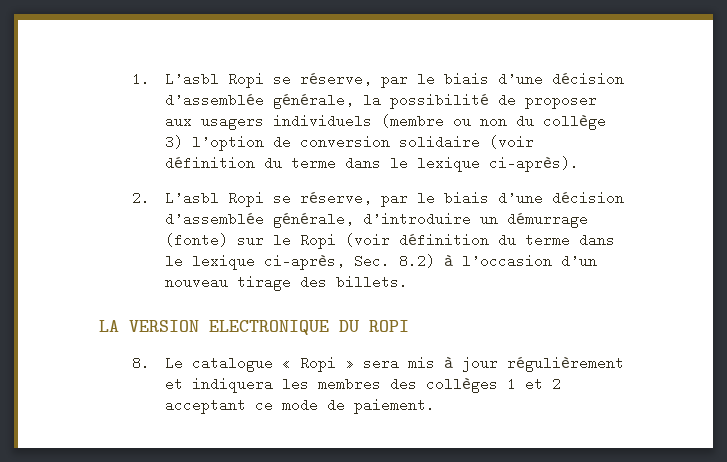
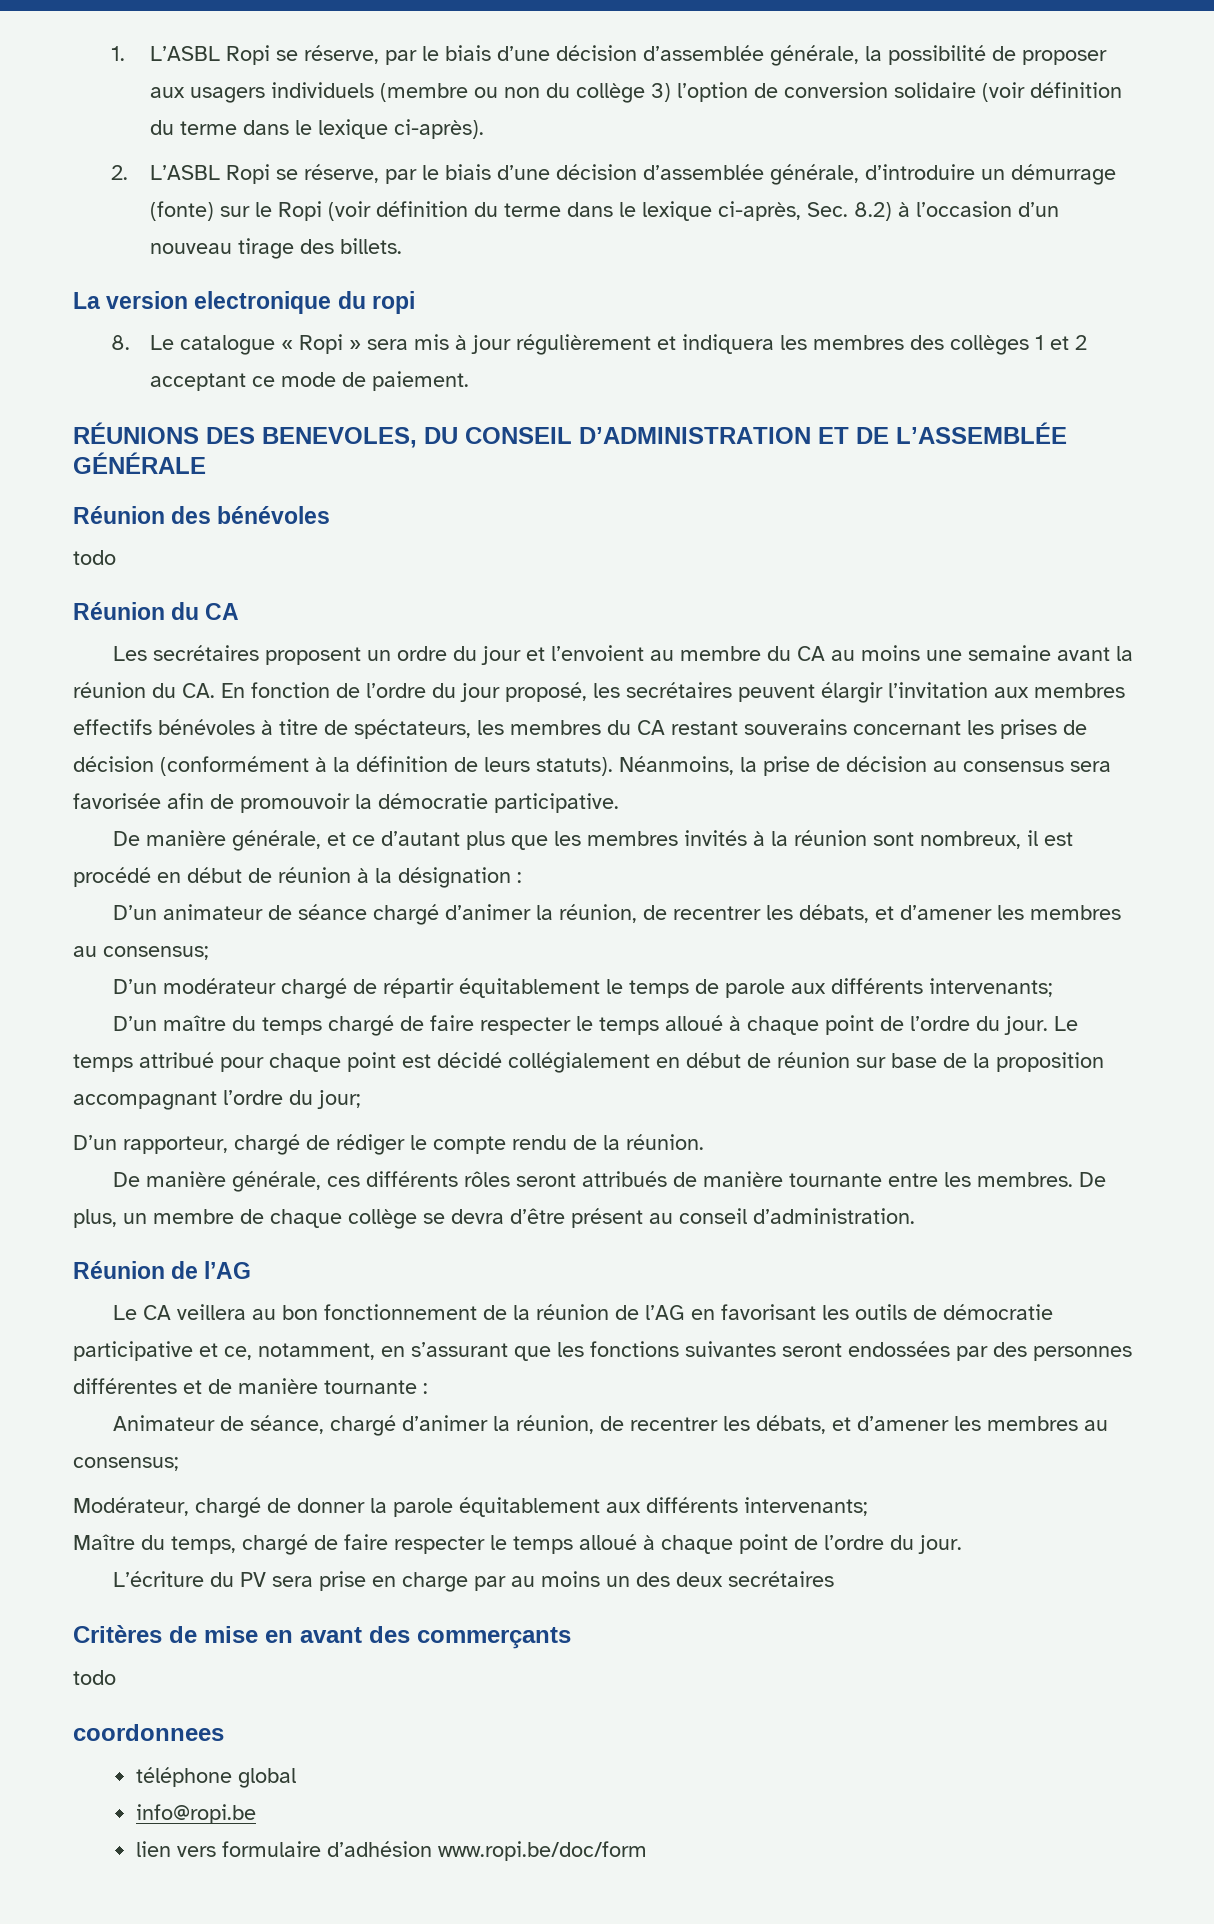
- 1. L’asbl Ropi se réserve, par le biais d’une décision d’assemblée générale, la possibilité de proposer aux usagers individuels (membre ou non du collège 3) l’option de conversion solidaire (voir définition du terme dans le lexique ci-après).
+ 1. L’ASBL Ropi se réserve, par le biais d’une décision d’assemblée générale, la possibilité de proposer aux usagers individuels (membre ou non du collège 3) l’option de conversion solidaire (voir définition du terme dans le lexique ci-après).
- 2. L’asbl Ropi se réserve, par le biais d’une décision d’assemblée générale, d’introduire un démurrage (fonte) sur le Ropi (voir définition du terme dans le lexique ci-après, Sec. 8.2) à l’occasion d’un nouveau tirage des billets.
+ 2. L’ASBL Ropi se réserve, par le biais d’une décision d’assemblée générale, d’introduire un démurrage (fonte) sur le Ropi (voir définition du terme dans le lexique ci-après, Sec. 8.2) à l’occasion d’un nouveau tirage des billets.
- LA VERSION ELECTRONIQUE DU ROPI
+ La version electronique du ropi
+ RÉUNIONS DES BENEVOLES, DU CONSEIL D’ADMINISTRATION ET DE L’ASSEMBLÉE GÉNÉRALE
+ Réunion des bénévoles
+ todo
+ Réunion du CA
+ Les secrétaires proposent un ordre du jour et l’envoient au membre du CA au moins une semaine avant la réunion du CA. En fonction de l’ordre du jour proposé, les secrétaires peuvent élargir l’invitation aux membres effectifs bénévoles à titre de spéctateurs, les membres du CA restant souverains concernant les prises de décision (conformément à la définition de leurs statuts). Néanmoins, la prise de décision au consensus sera favorisée afin de promouvoir la démocratie participative.
+ De manière générale, et ce d’autant plus que les membres invités à la réunion sont nombreux, il est procédé en début de réunion à la désignation :
+ D’un animateur de séance chargé d’animer la réunion, de recentrer les débats, et d’amener les membres au consensus;
+ D’un modérateur chargé de répartir équitablement le temps de parole aux différents intervenants;
+ D’un maître du temps chargé de faire respecter le temps alloué à chaque point de l’ordre du jour. Le temps attribué pour chaque point est décidé collégialement en début de réunion sur base de la proposition accompagnant l’ordre du jour;
+ D’un rapporteur, chargé de rédiger le compte rendu de la réunion.
+ De manière générale, ces différents rôles seront attribués de manière tournante entre les membres. De plus, un membre de chaque collège se devra d’être présent au conseil d’administration.
+ Réunion de l’AG
+ Le CA veillera au bon fonctionnement de la réunion de l’AG en favorisant les outils de démocratie participative et ce, notamment, en s’assurant que les fonctions suivantes seront endossées par des personnes différentes et de manière tournante :
+ Animateur de séance, chargé d’animer la réunion, de recentrer les débats, et d’amener les membres au consensus;
+ Modérateur, chargé de donner la parole équitablement aux différents intervenants;
+ Maître du temps, chargé de faire respecter le temps alloué à chaque point de l’ordre du jour.
+ L’écriture du PV sera prise en charge par au moins un des deux secrétaires
+ Critères de mise en avant des commerçants
+ todo
+ coordonnees
+ téléphone global
+ info@ropi.be
+ lien vers formulaire d’adhésion www.ropi.be/doc/form

